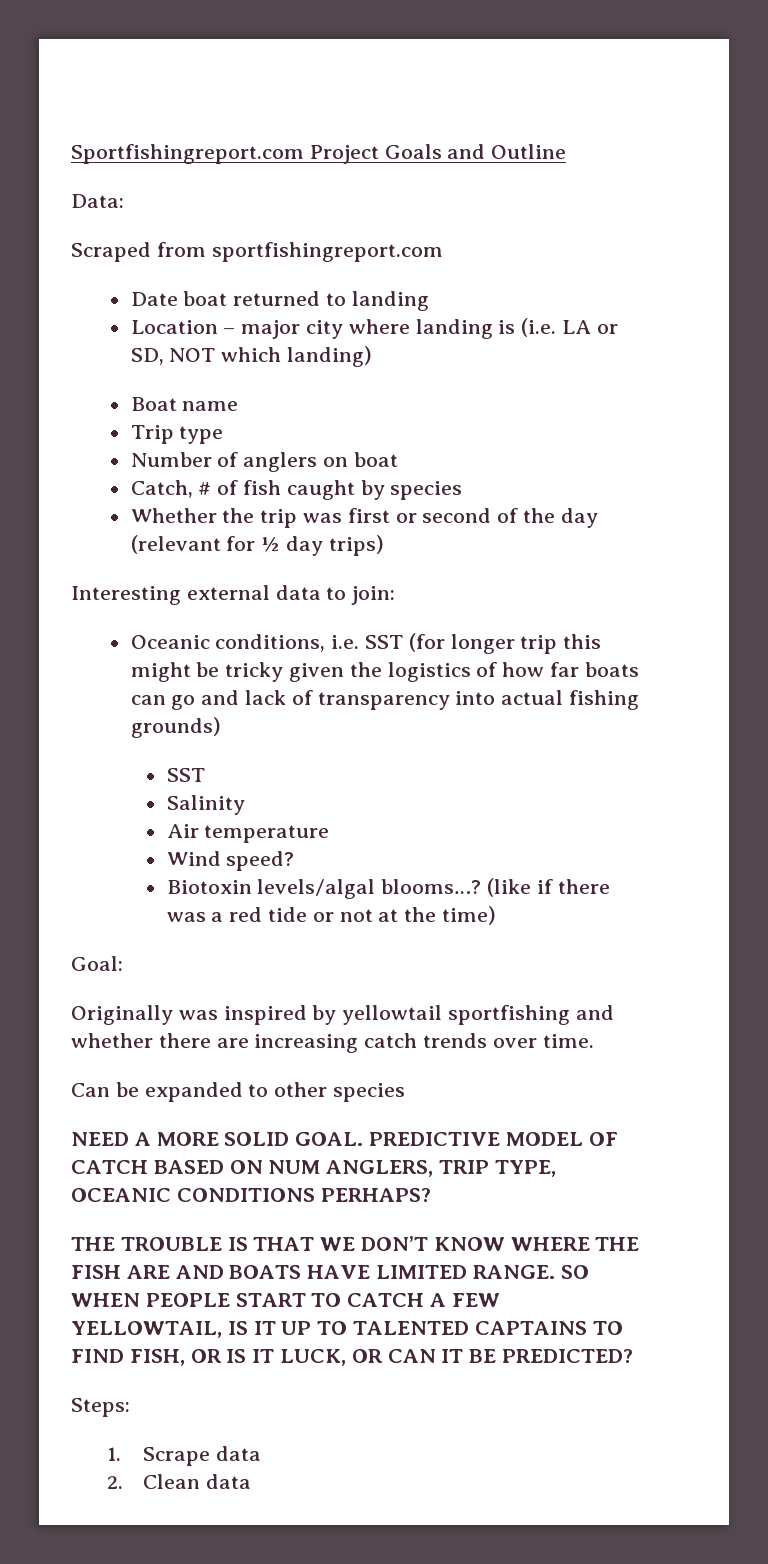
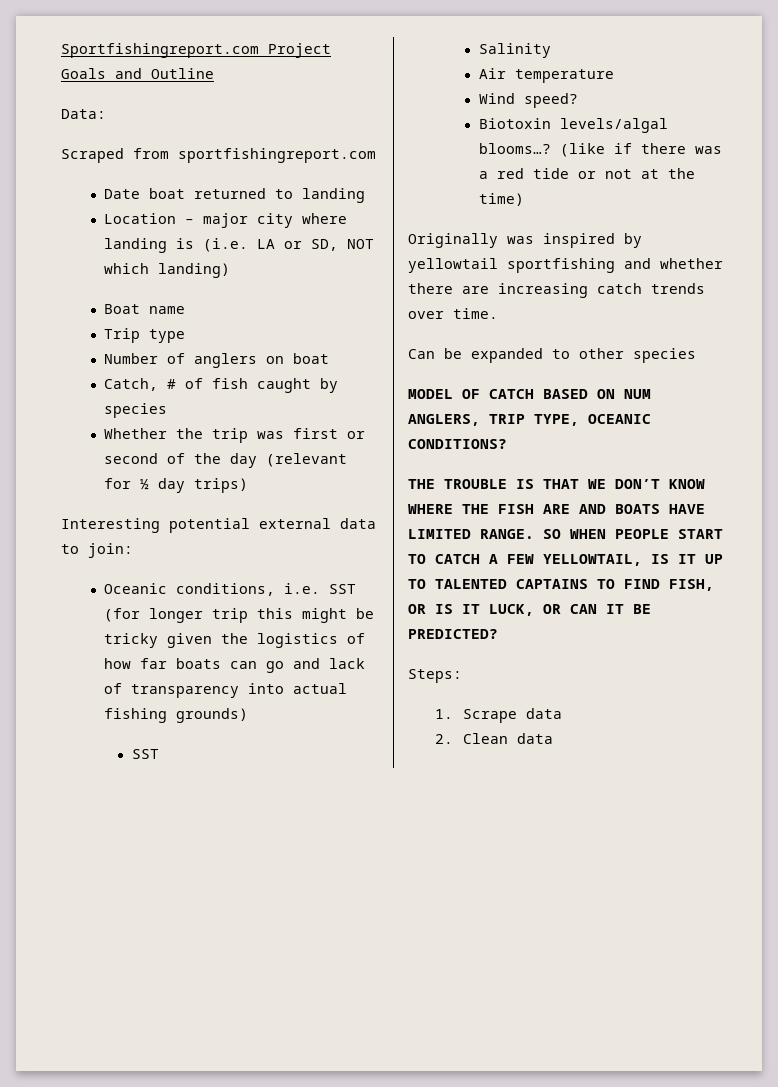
- Interesting external data to join:
+ Interesting potential external data to join:
- Goal:
- NEED A MORE SOLID GOAL. PREDICTIVE MODEL OF CATCH BASED ON NUM ANGLERS, TRIP TYPE, OCEANIC CONDITIONS PERHAPS?
+ MODEL OF CATCH BASED ON NUM ANGLERS, TRIP TYPE, OCEANIC CONDITIONS?

